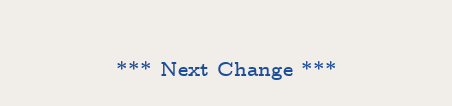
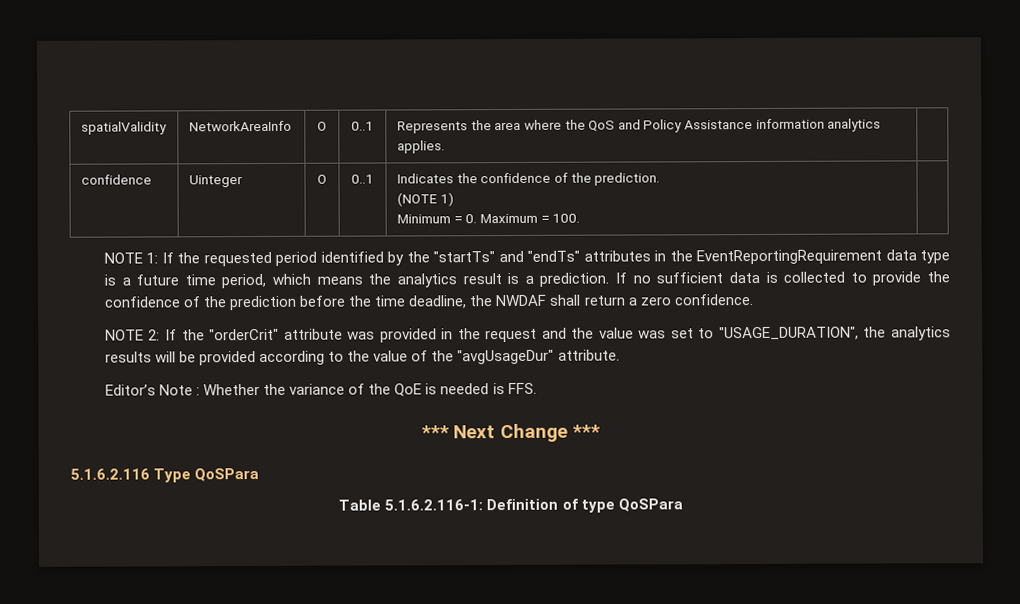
+ spatialValidity | NetworkAreaInfo | O | 0..1 | Represents the area where the QoS and Policy Assistance information analytics applies. |
+ confidence | Uinteger | O | 0..1 | Indicates the confidence of the prediction.
+ (NOTE 1)
+ Minimum = 0. Maximum = 100. |
+ NOTE 1: If the requested period identified by the "startTs" and "endTs" attributes in the EventReportingRequirement data type is a future time period, which means the analytics result is a prediction. If no sufficient data is collected to provide the confidence of the prediction before the time deadline, the NWDAF shall return a zero confidence.
+ NOTE 2: If the "orderCrit" attribute was provided in the request and the value was set to "USAGE_DURATION", the analytics results will be provided according to the value of the "avgUsageDur" attribute.
+ Editor’s Note : Whether the variance of the QoE is needed is FFS.
  *** Next Change ***
+ 5.1.6.2.116 Type QoSPara
+ Table 5.1.6.2.116-1: Definition of type QoSPara

